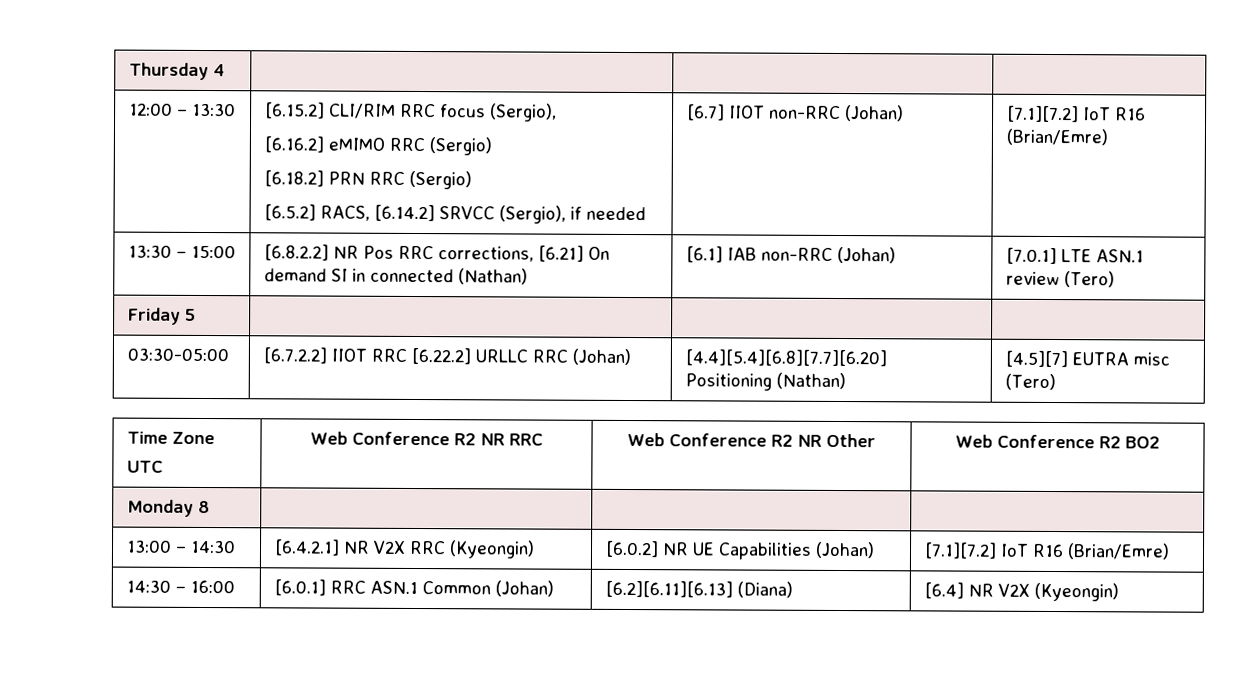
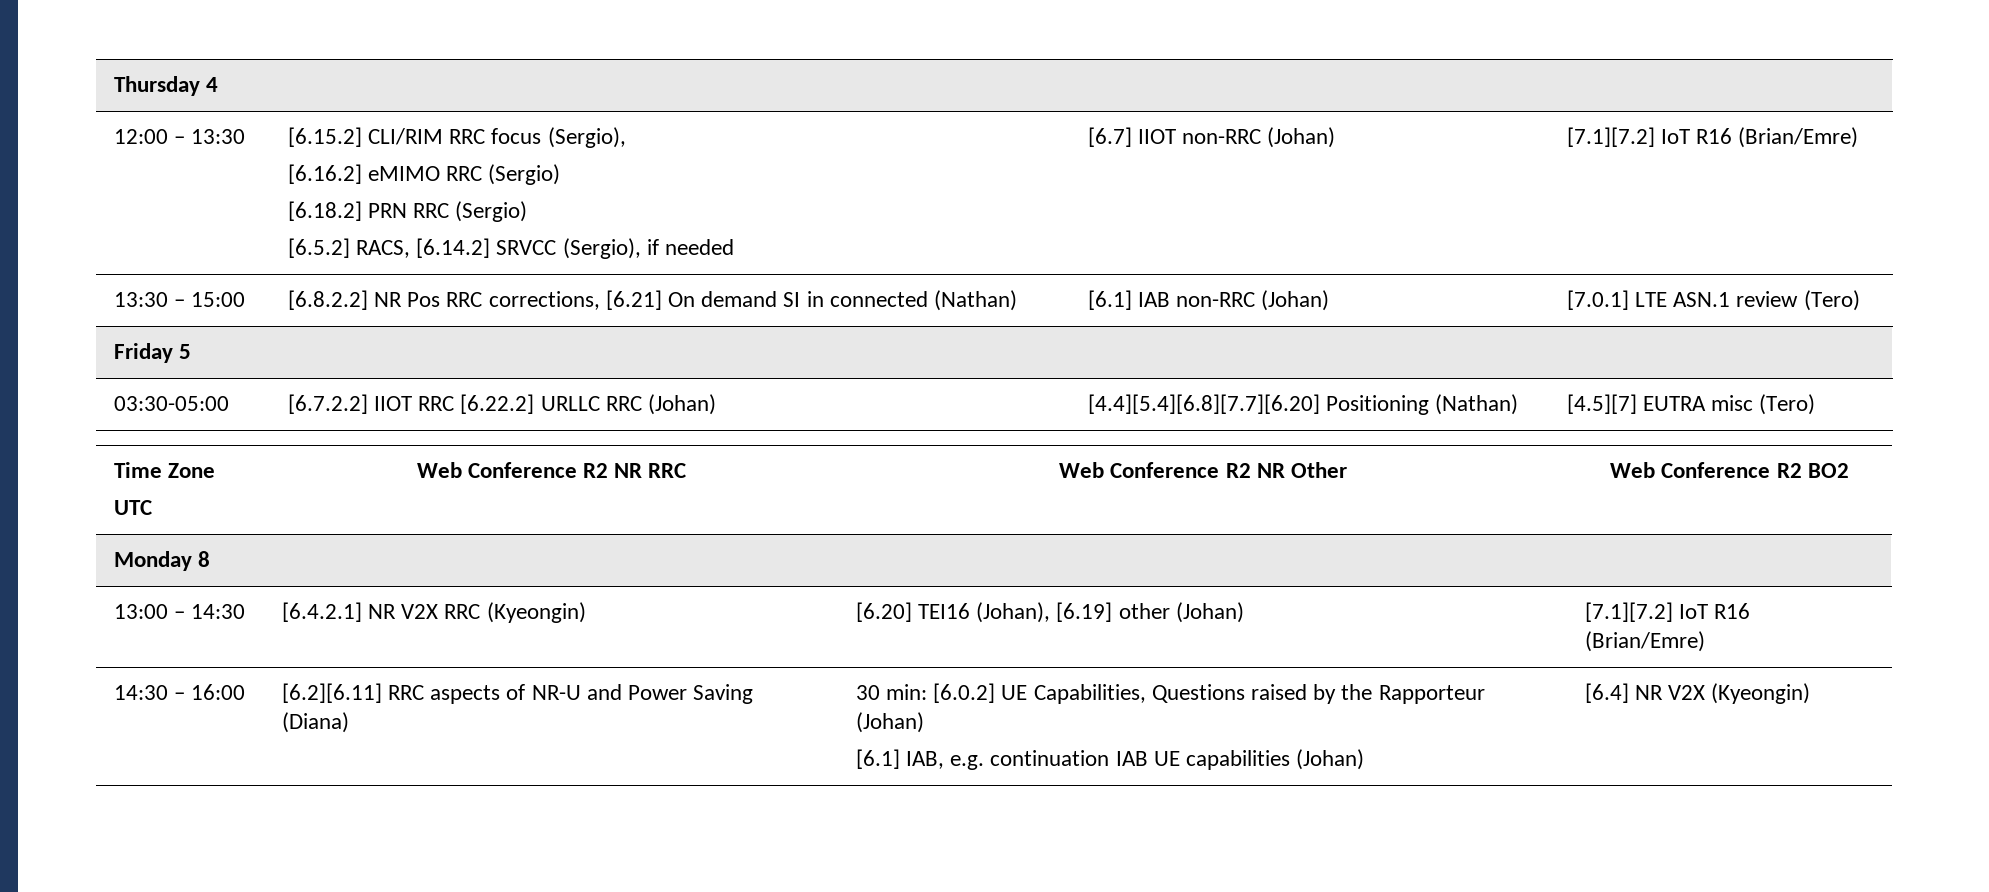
- 13:00 – 14:30 | [6.4.2.1] NR V2X RRC (Kyeongin) | [6.0.2] NR UE Capabilities (Johan) | [7.1][7.2] IoT R16 (Brian/Emre)
+ 13:00 – 14:30 | [6.4.2.1] NR V2X RRC (Kyeongin) | [6.20] TEI16 (Johan), [6.19] other (Johan) | [7.1][7.2] IoT R16 (Brian/Emre)
- 14:30 – 16:00 | [6.0.1] RRC ASN.1 Common (Johan) | [6.2][6.11][6.13] (Diana) | [6.4] NR V2X (Kyeongin)
+ 14:30 – 16:00 | [6.2][6.11] RRC aspects of NR-U and Power Saving (Diana) | 30 min: [6.0.2] UE Capabilities, Questions raised by the Rapporteur (Johan)
+ [6.1] IAB, e.g. continuation IAB UE capabilities (Johan) | [6.4] NR V2X (Kyeongin)

